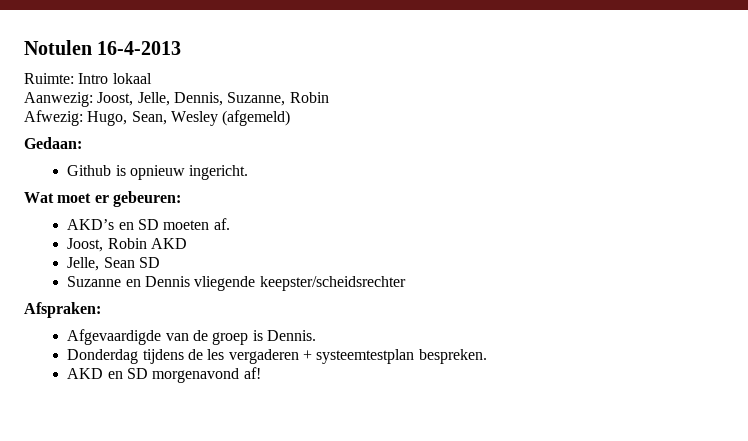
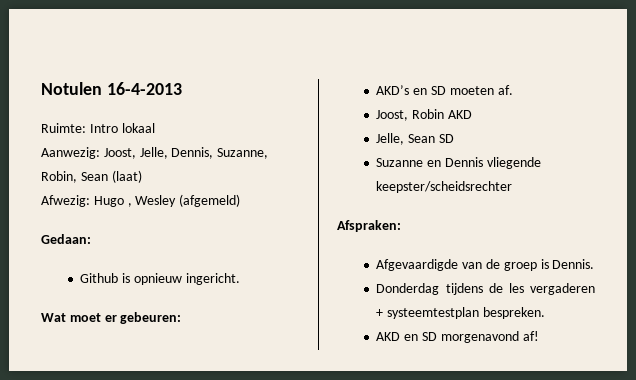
- Aanwezig: Joost, Jelle, Dennis, Suzanne, Robin
+ Aanwezig: Joost, Jelle, Dennis, Suzanne, Robin, Sean (laat)
- Afwezig: Hugo, Sean, Wesley (afgemeld)
+ Afwezig: Hugo , Wesley (afgemeld)

